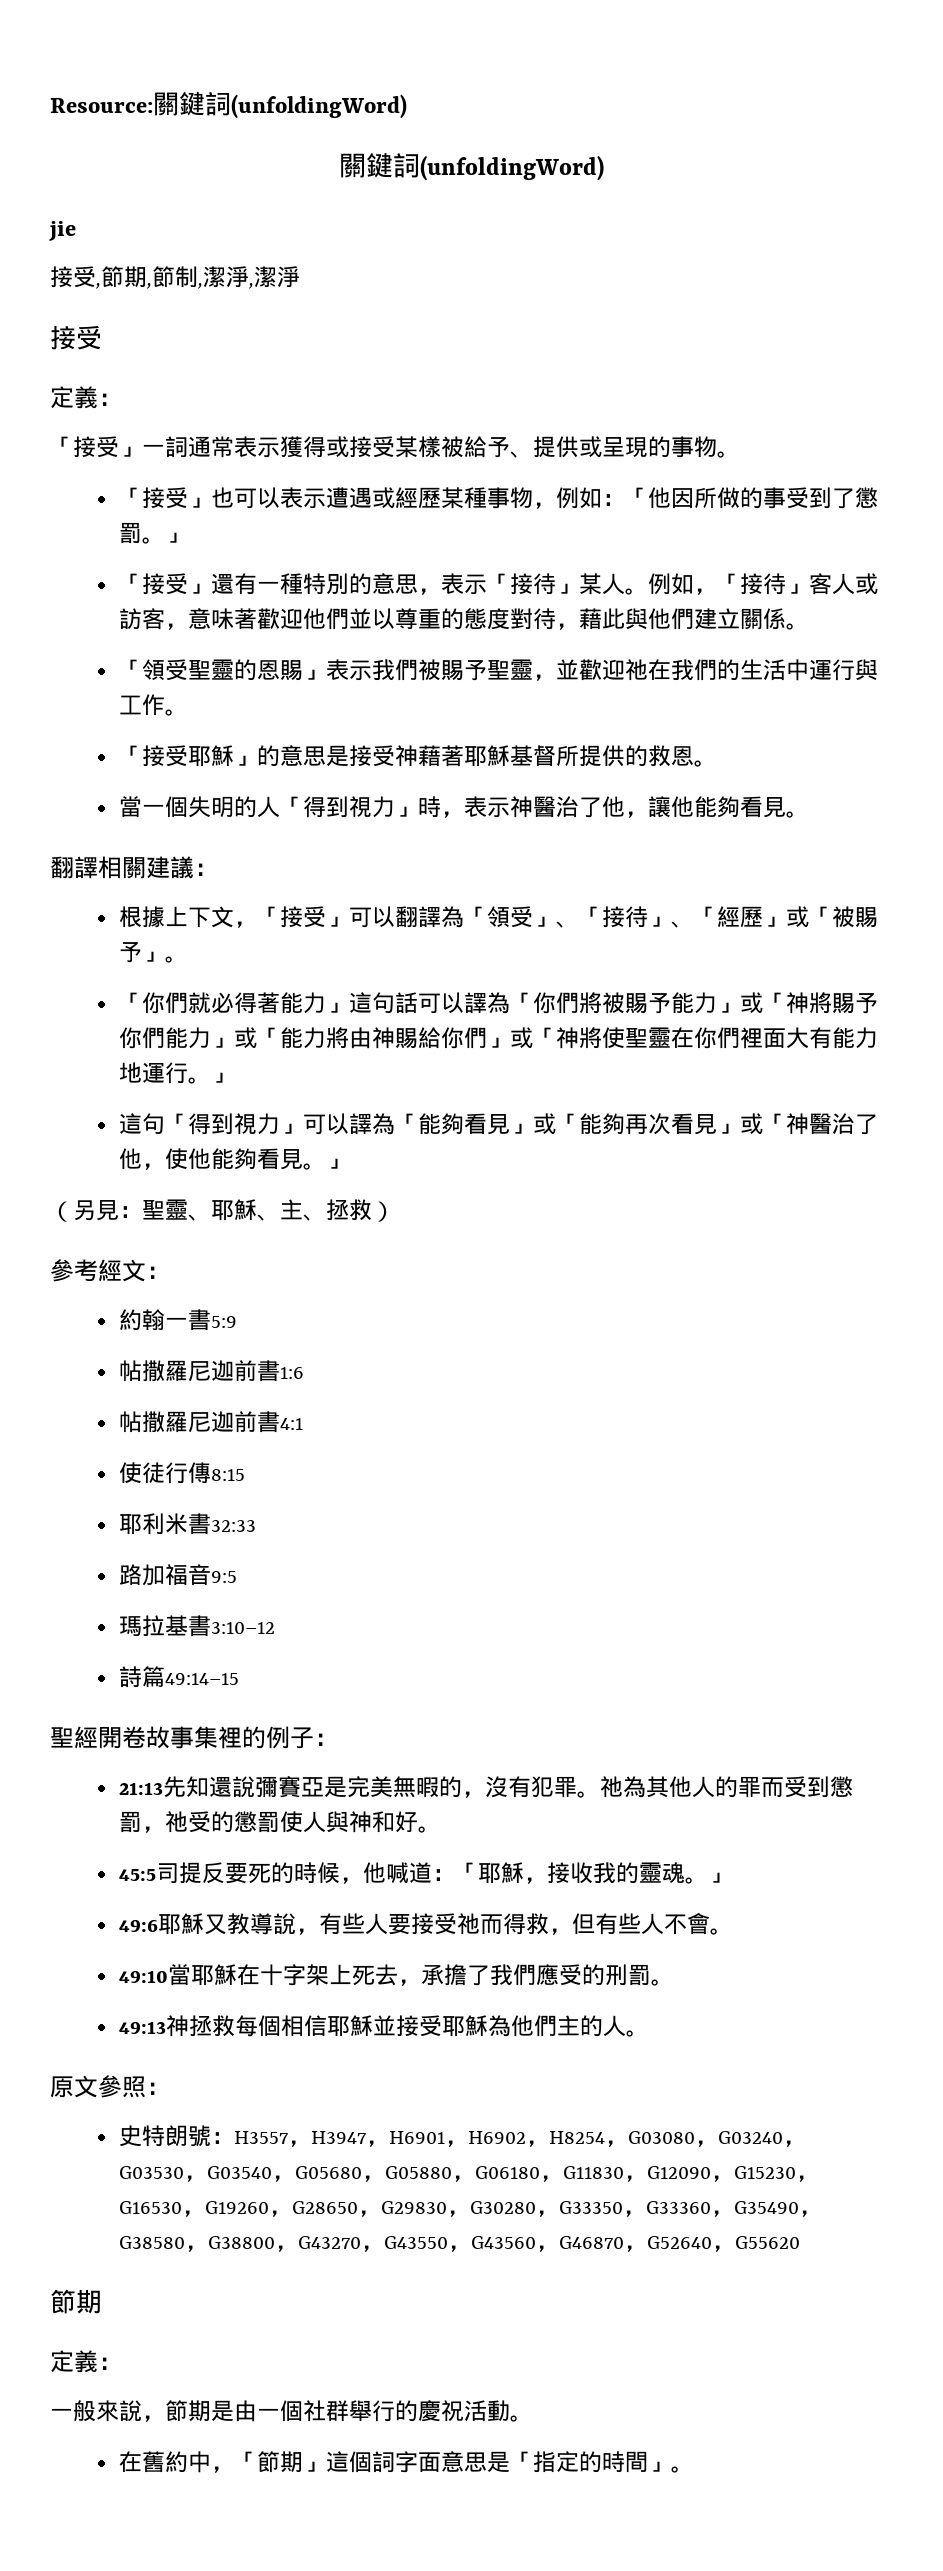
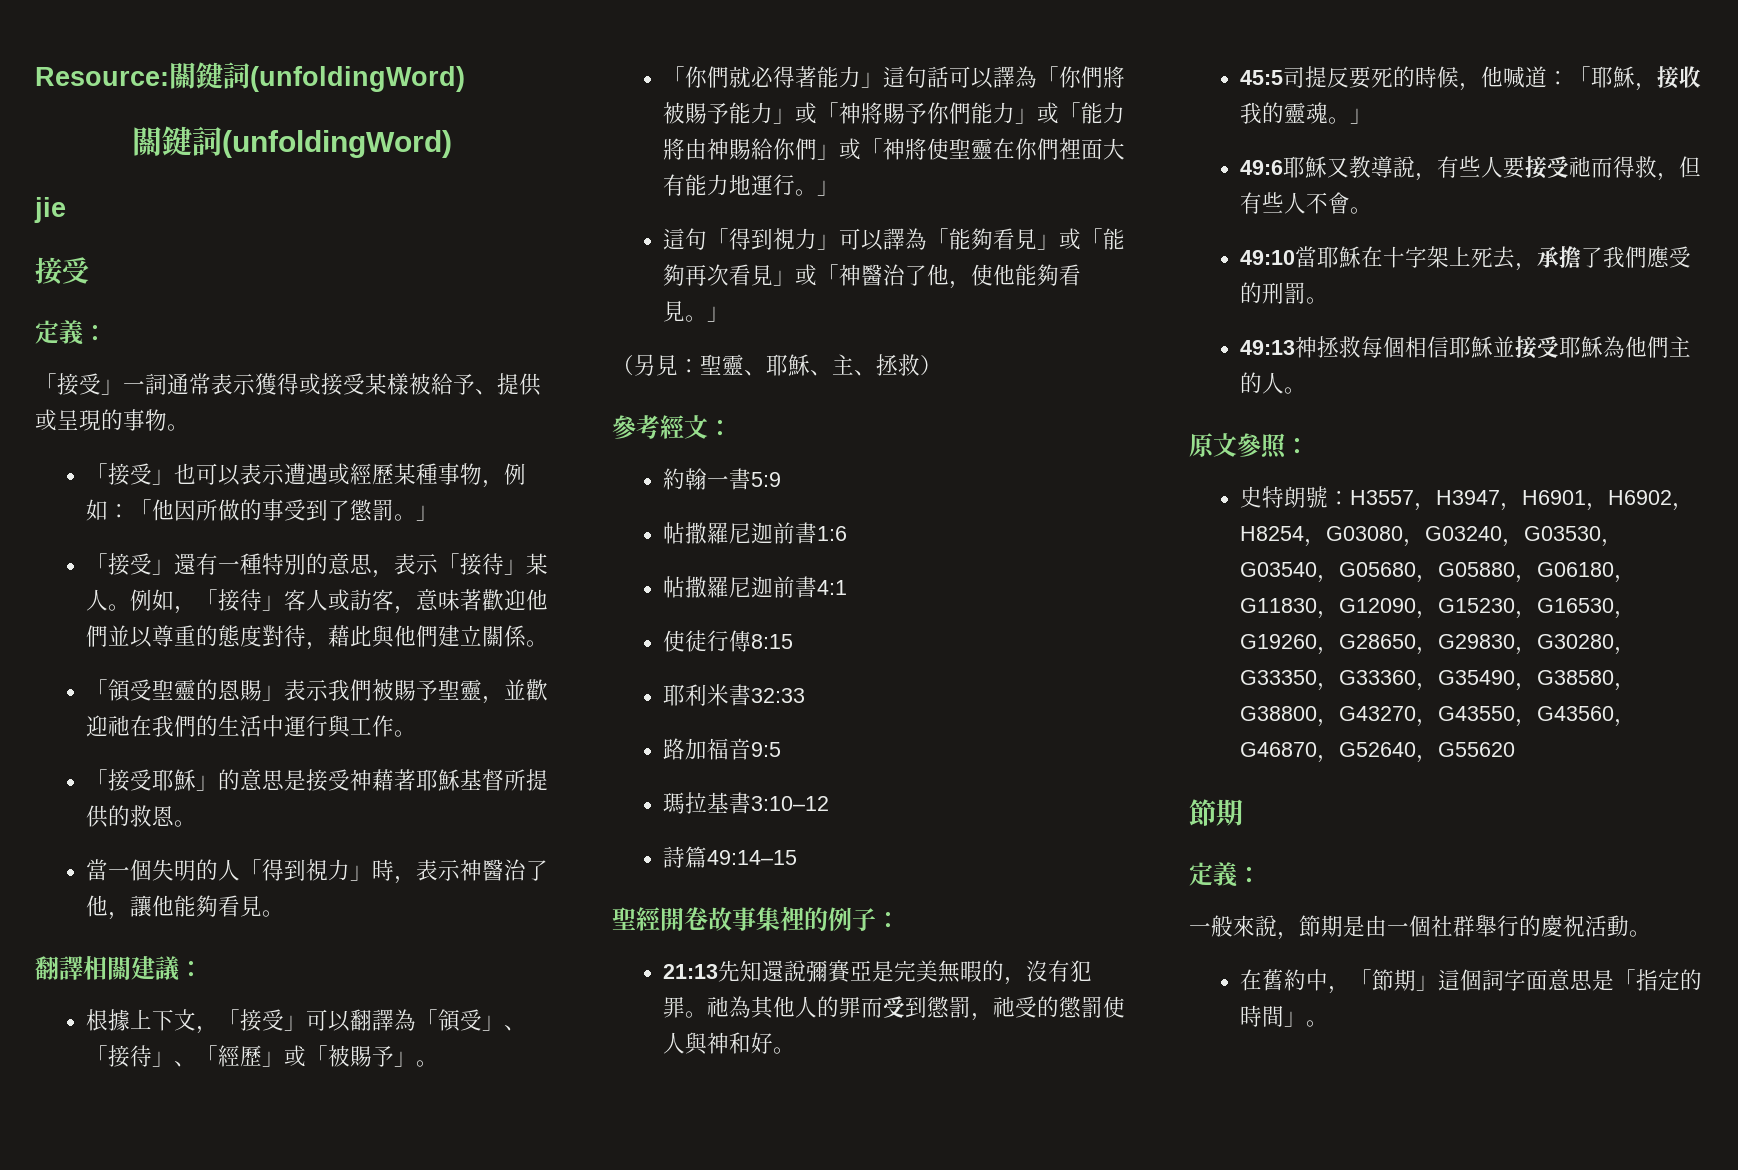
- 接受,節期,節制,潔淨,潔淨

